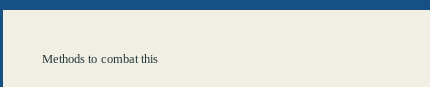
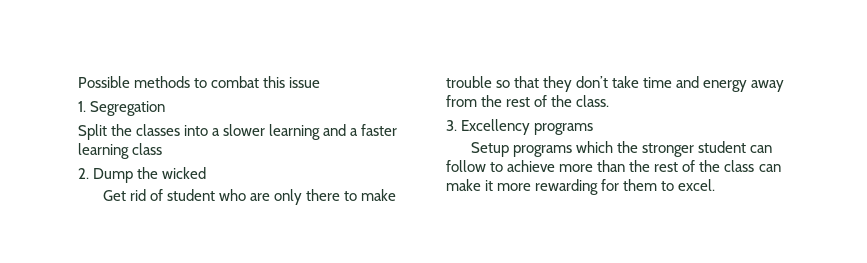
- Methods to combat this
+ Possible methods to combat this issue
+ 1. Segregation
+ Split the classes into a slower learning and a faster learning class
+ 2. Dump the wicked
+ Get rid of student who are only there to make trouble so that they don’t take time and energy away from the rest of the class.
+ 3. Excellency programs
+ Setup programs which the stronger student can follow to achieve more than the rest of the class can make it more rewarding for them to excel.

